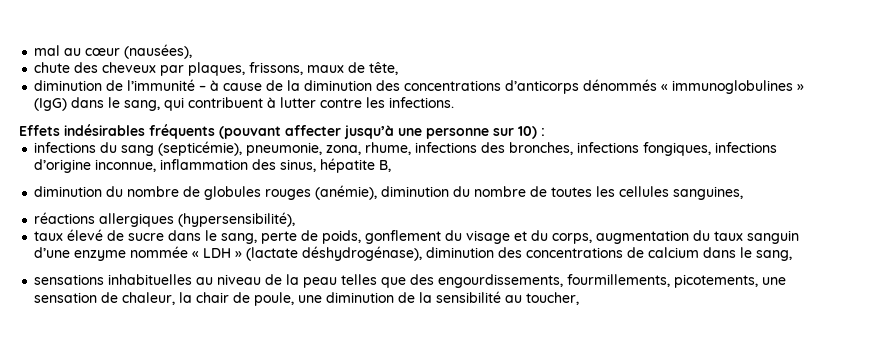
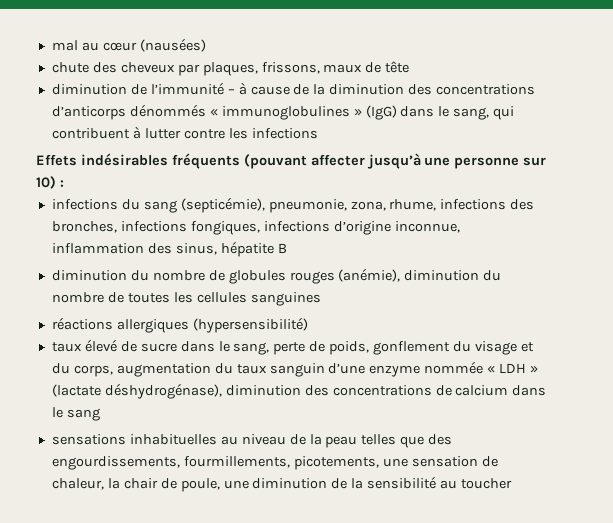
- mal au cœur (nausées),
+ mal au cœur (nausées)
- chute des cheveux par plaques, frissons, maux de tête,
+ chute des cheveux par plaques, frissons, maux de tête
- diminution de l’immunité – à cause de la diminution des concentrations d’anticorps dénommés « immunoglobulines » (IgG) dans le sang, qui contribuent à lutter contre les infections.
+ diminution de l’immunité – à cause de la diminution des concentrations d’anticorps dénommés « immunoglobulines » (IgG) dans le sang, qui contribuent à lutter contre les infections
- infections du sang (septicémie), pneumonie, zona, rhume, infections des bronches, infections fongiques, infections d’origine inconnue, inflammation des sinus, hépatite B,
+ infections du sang (septicémie), pneumonie, zona, rhume, infections des bronches, infections fongiques, infections d’origine inconnue, inflammation des sinus, hépatite B
- diminution du nombre de globules rouges (anémie), diminution du nombre de toutes les cellules sanguines,
+ diminution du nombre de globules rouges (anémie), diminution du nombre de toutes les cellules sanguines
- réactions allergiques (hypersensibilité),
+ réactions allergiques (hypersensibilité)
- taux élevé de sucre dans le sang, perte de poids, gonflement du visage et du corps, augmentation du taux sanguin d’une enzyme nommée « LDH » (lactate déshydrogénase), diminution des concentrations de calcium dans le sang,
+ taux élevé de sucre dans le sang, perte de poids, gonflement du visage et du corps, augmentation du taux sanguin d’une enzyme nommée « LDH » (lactate déshydrogénase), diminution des concentrations de calcium dans le sang
- sensations inhabituelles au niveau de la peau telles que des engourdissements, fourmillements, picotements, une sensation de chaleur, la chair de poule, une diminution de la sensibilité au toucher,
+ sensations inhabituelles au niveau de la peau telles que des engourdissements, fourmillements, picotements, une sensation de chaleur, la chair de poule, une diminution de la sensibilité au toucher

